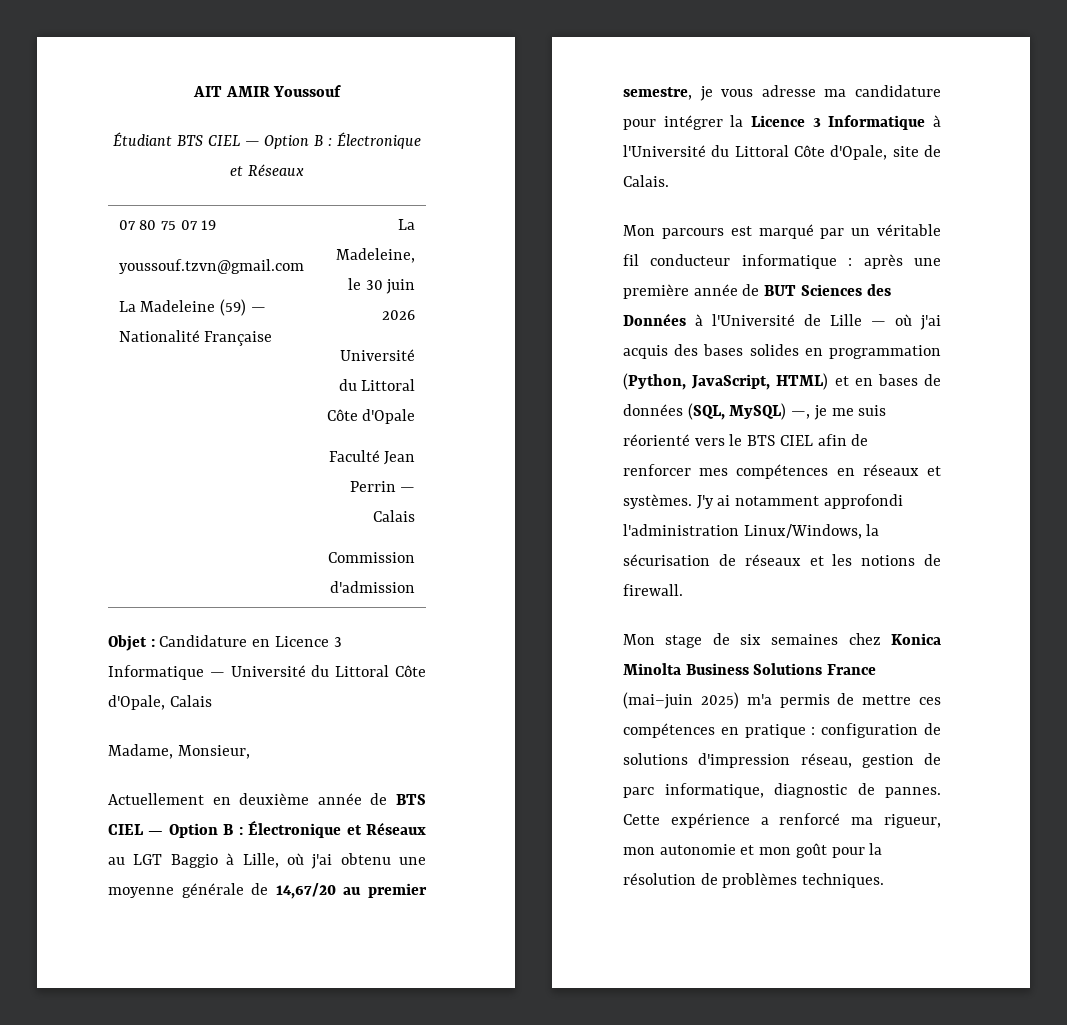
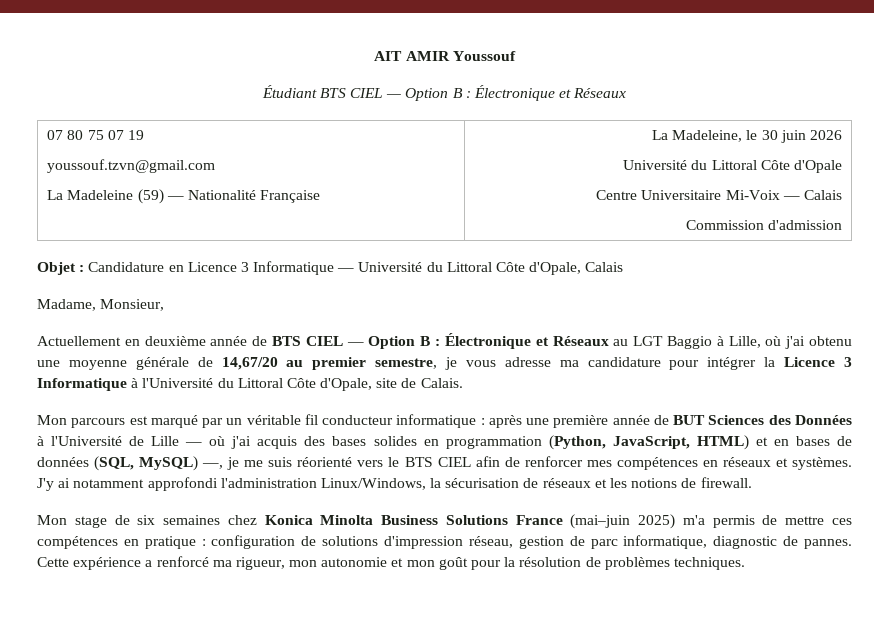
  07 80 75 07 19
  youssouf.tzvn@gmail.com
  La Madeleine (59) — Nationalité Française | La Madeleine, le 30 juin 2026
  Université du Littoral Côte d'Opale
- Faculté Jean Perrin — Calais
+ Centre Universitaire Mi-Voix — Calais

